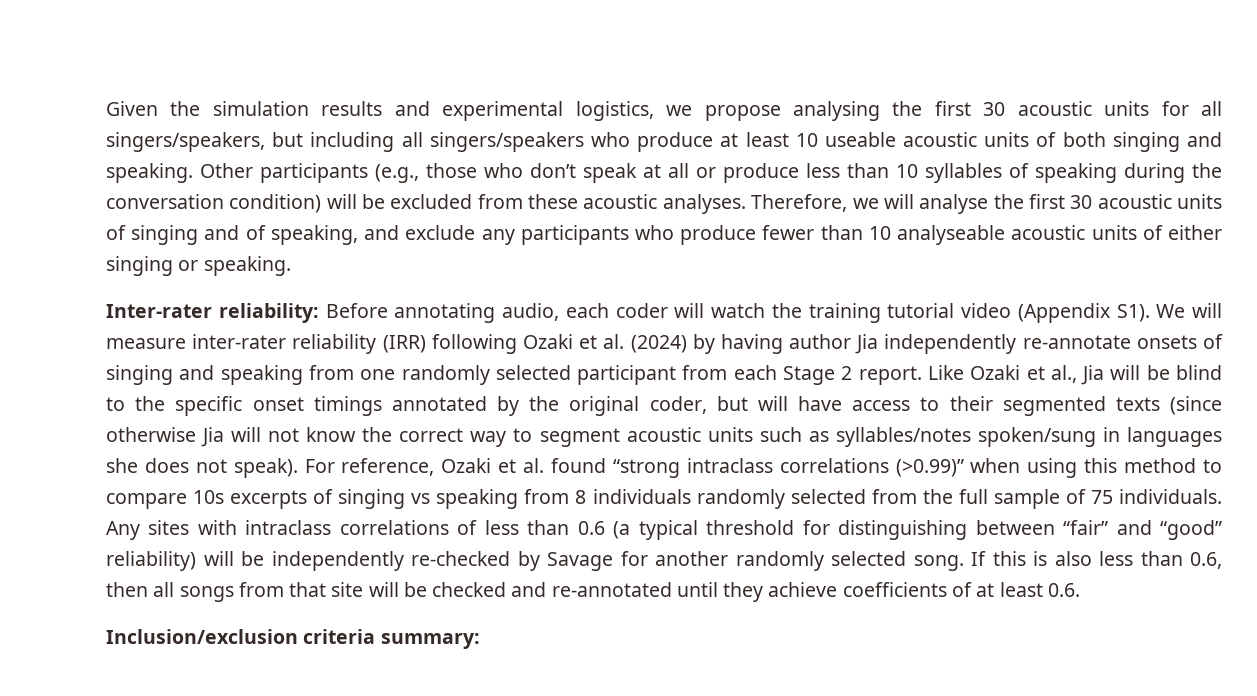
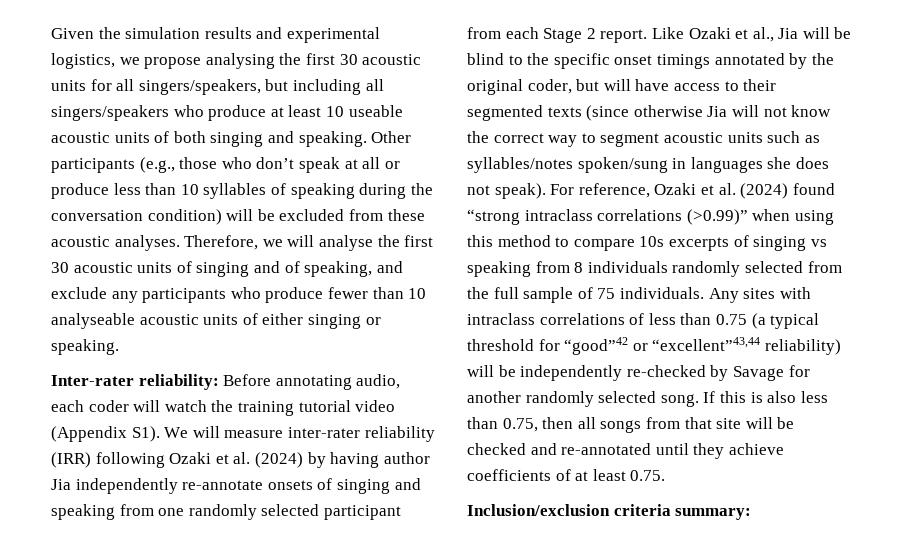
- For reference, Ozaki et al. found “strong intraclass correlations (>0.99)” when using this method to compare 10s excerpts of singing vs speaking from 8 individuals randomly selected from the full sample of 75 individuals.
+ For reference, Ozaki et al. (2024) found “strong intraclass correlations (>0.99)” when using this method to compare 10s excerpts of singing vs speaking from 8 individuals randomly selected from the full sample of 75 individuals.
- Any sites with intraclass correlations of less than 0.6 (a typical threshold for distinguishing between “fair” and “good” reliability) will be independently re-checked by Savage for another randomly selected song.
+ Any sites with intraclass correlations of less than 0.75 (a typical threshold for “good”42 or “excellent”43,44 reliability) will be independently re-checked by Savage for another randomly selected song.
- If this is also less than 0.6, then all songs from that site will be checked and re-annotated until they achieve coefficients of at least 0.6.
+ If this is also less than 0.75, then all songs from that site will be checked and re-annotated until they achieve coefficients of at least 0.75.

